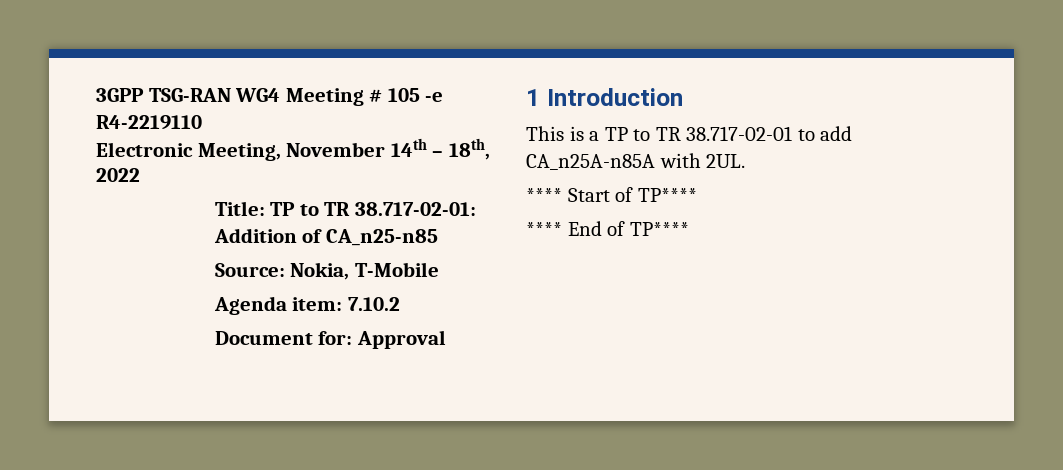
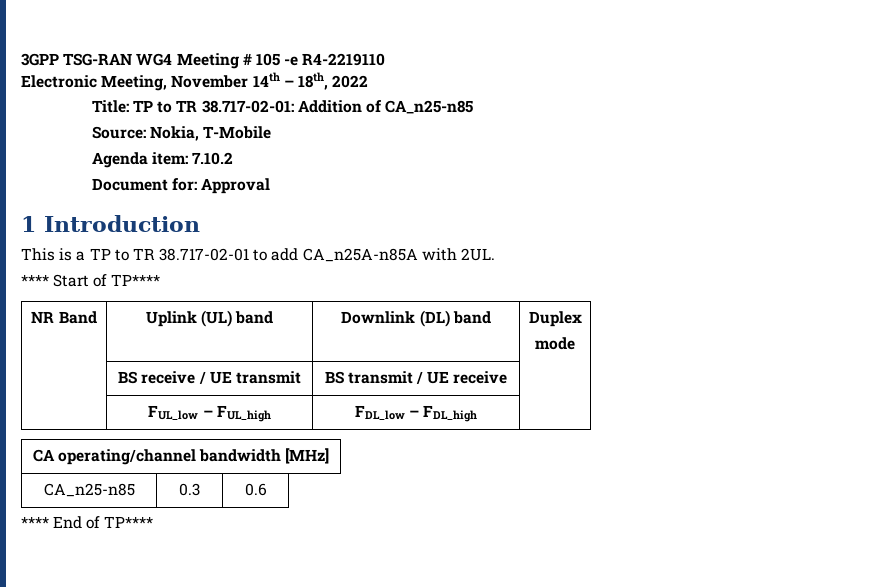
+ NR Band | Uplink (UL) band | Downlink (DL) band | Duplex
+ mode
+ | BS receive / UE transmit | BS transmit / UE receive |
+ | FUL_low – FUL_high | FDL_low – FDL_high |
+ CA operating/channel bandwidth [MHz]
+ CA_n25-n85 | 0.3 | 0.6

